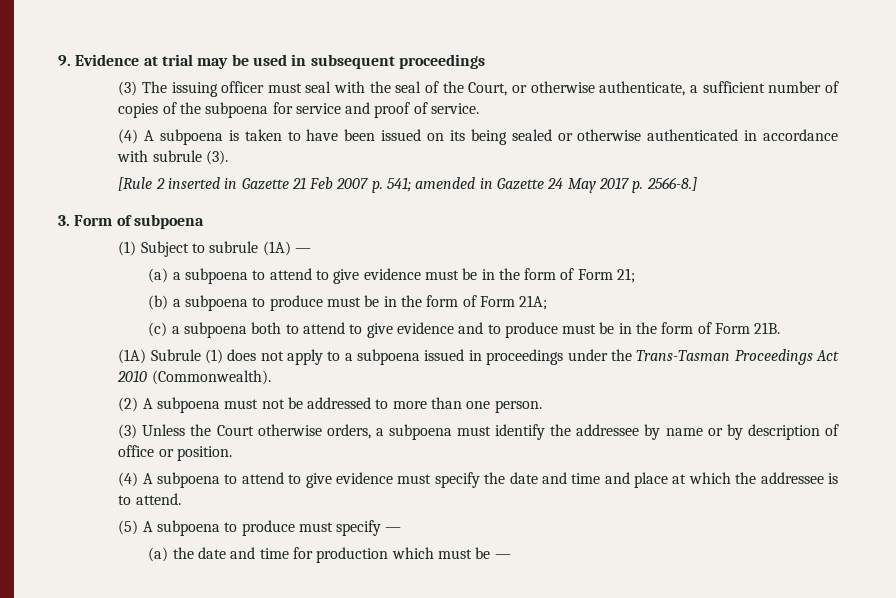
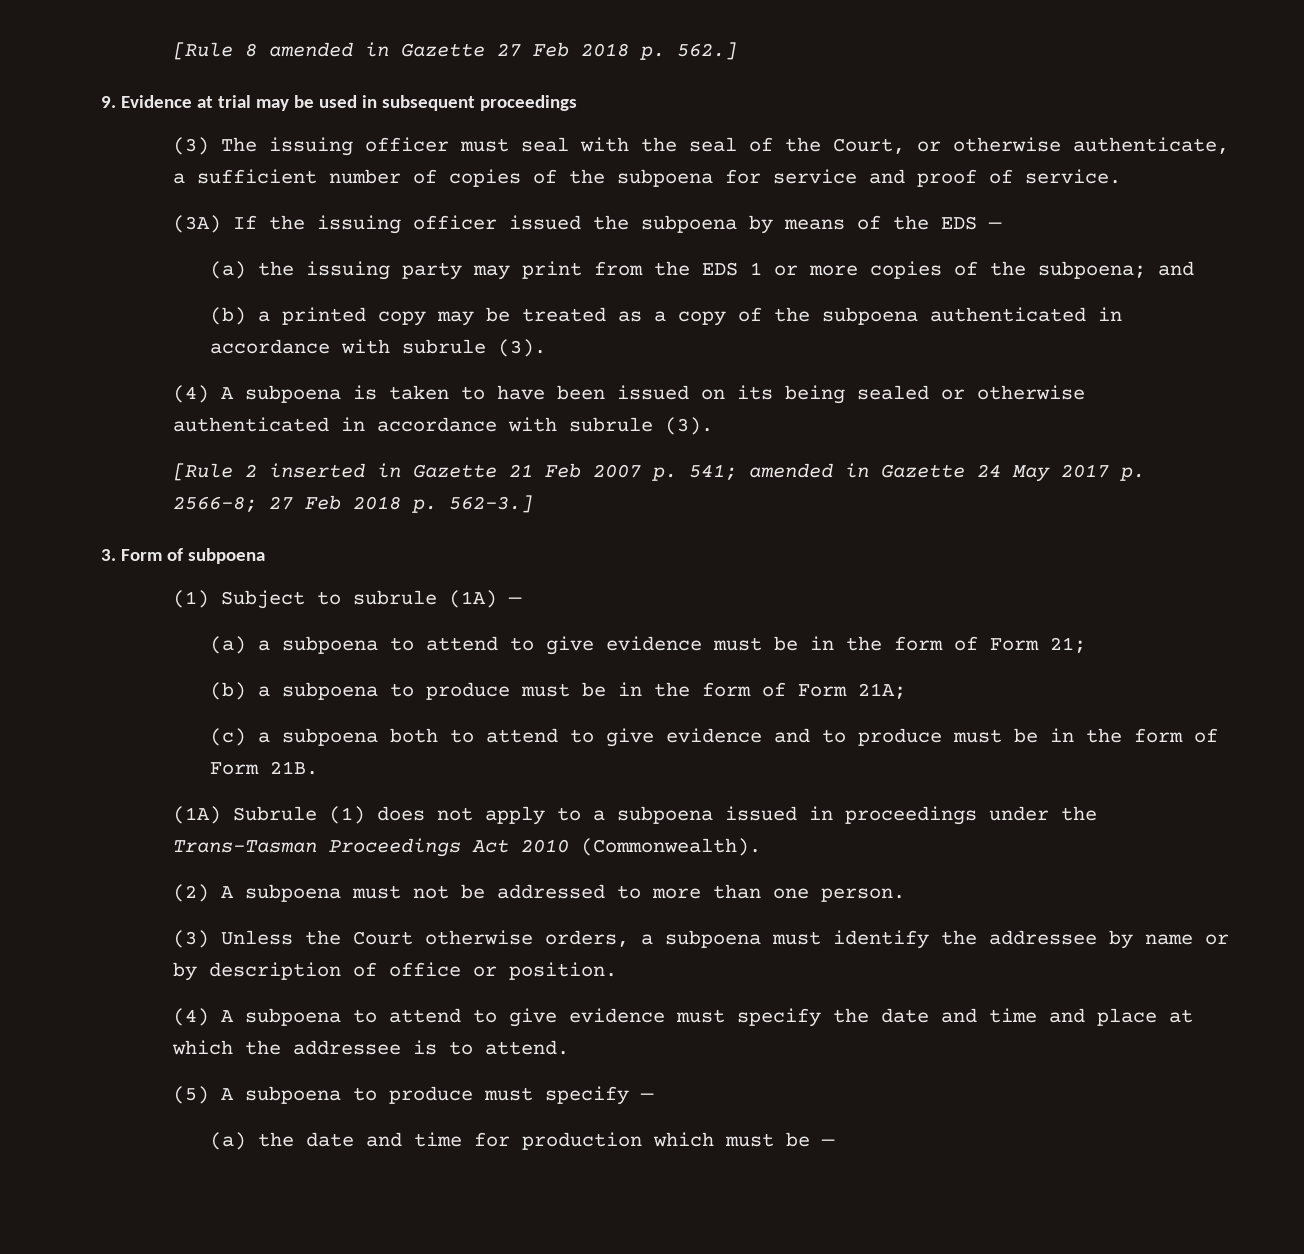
+ [Rule 8 amended in Gazette 27 Feb 2018 p. 562.]
+ (3A) If the issuing officer issued the subpoena by means of the EDS —
+ (a) the issuing party may print from the EDS 1 or more copies of the subpoena; and
+ (b) a printed copy may be treated as a copy of the subpoena authenticated in accordance with subrule (3).
- [Rule 2 inserted in Gazette 21 Feb 2007 p. 541; amended in Gazette 24 May 2017 p. 2566-8.]
+ [Rule 2 inserted in Gazette 21 Feb 2007 p. 541; amended in Gazette 24 May 2017 p. 2566-8; 27 Feb 2018 p. 562-3.]

